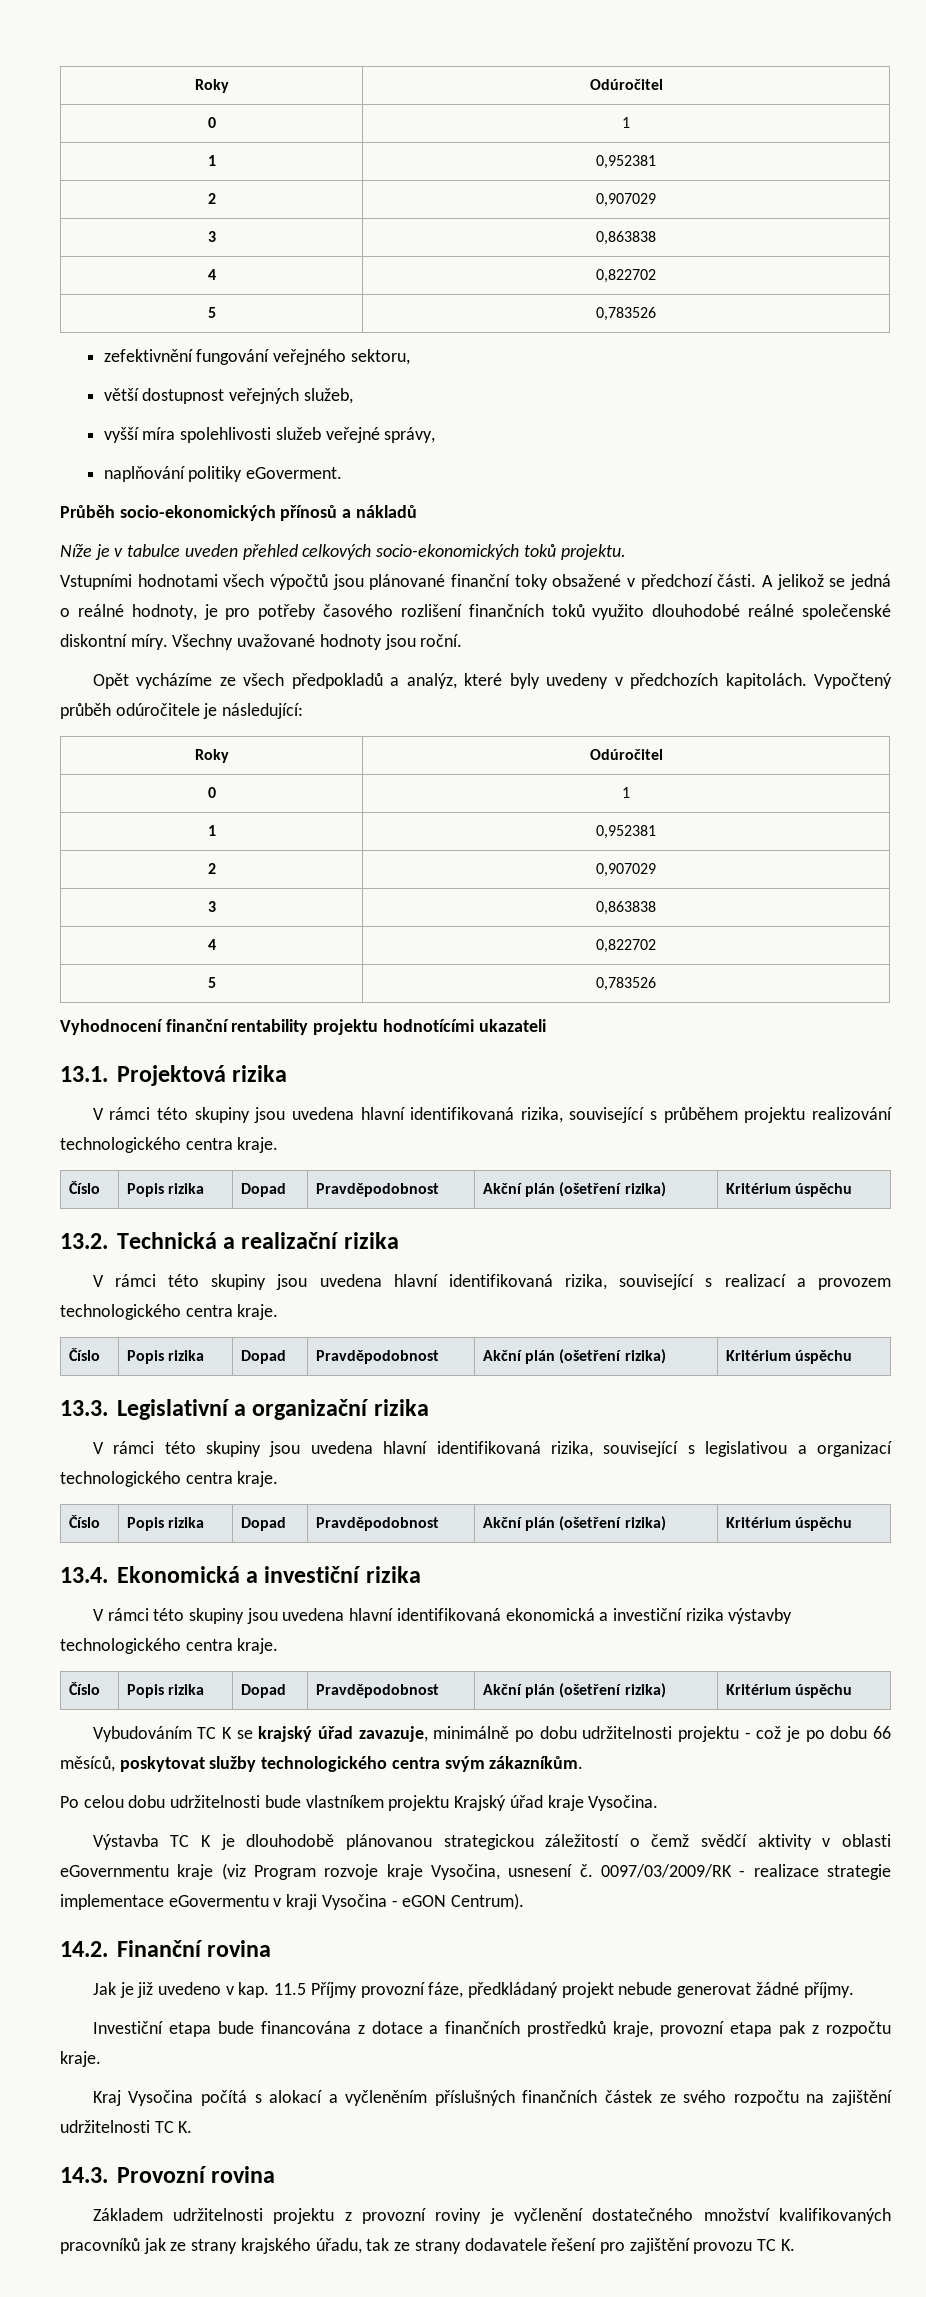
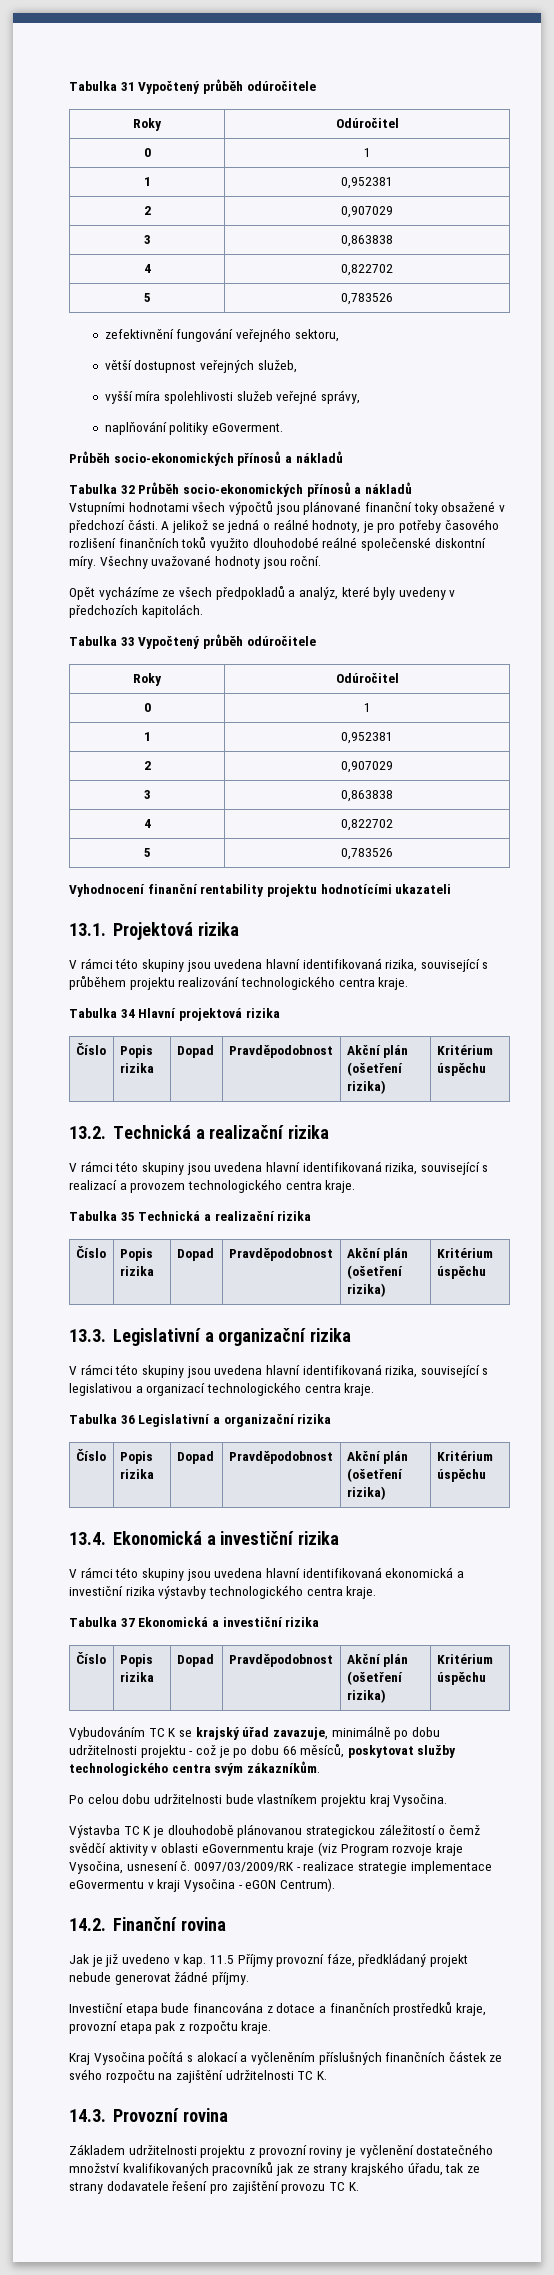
+ Tabulka 31 Vypočtený průběh odúročitele
- Níže je v tabulce uveden přehled celkových socio-ekonomických toků projektu.
+ Tabulka 32 Průběh socio-ekonomických přínosů a nákladů
- Opět vycházíme ze všech předpokladů a analýz, které byly uvedeny v předchozích kapitolách. Vypočtený průběh odúročitele je následující:
+ Opět vycházíme ze všech předpokladů a analýz, které byly uvedeny v předchozích kapitolách.
+ Tabulka 33 Vypočtený průběh odúročitele
+ Tabulka 34 Hlavní projektová rizika
+ Tabulka 35 Technická a realizační rizika
+ Tabulka 36 Legislativní a organizační rizika
+ Tabulka 37 Ekonomická a investiční rizika
- Po celou dobu udržitelnosti bude vlastníkem projektu Krajský úřad kraje Vysočina.
+ Po celou dobu udržitelnosti bude vlastníkem projektu kraj Vysočina.

